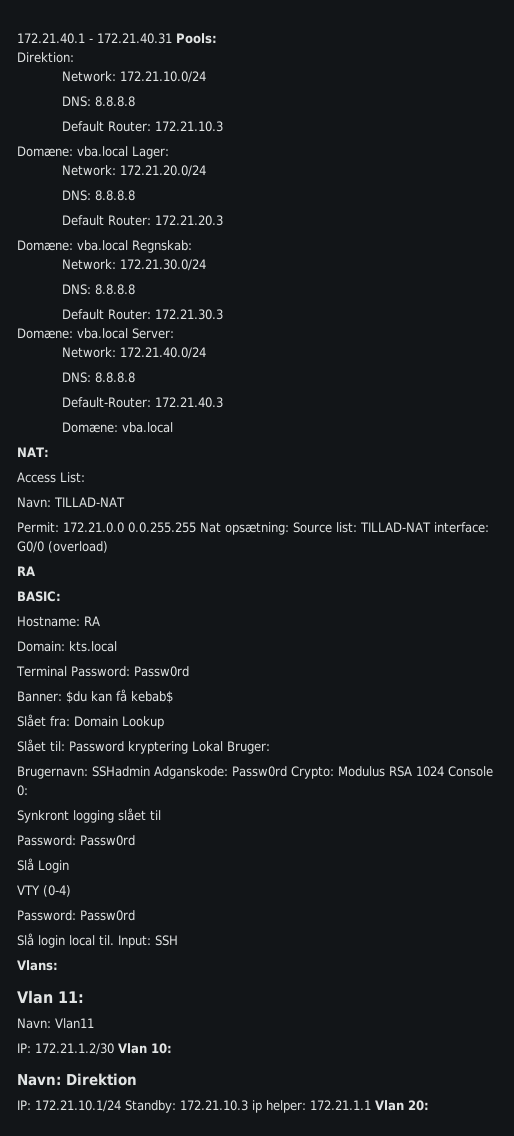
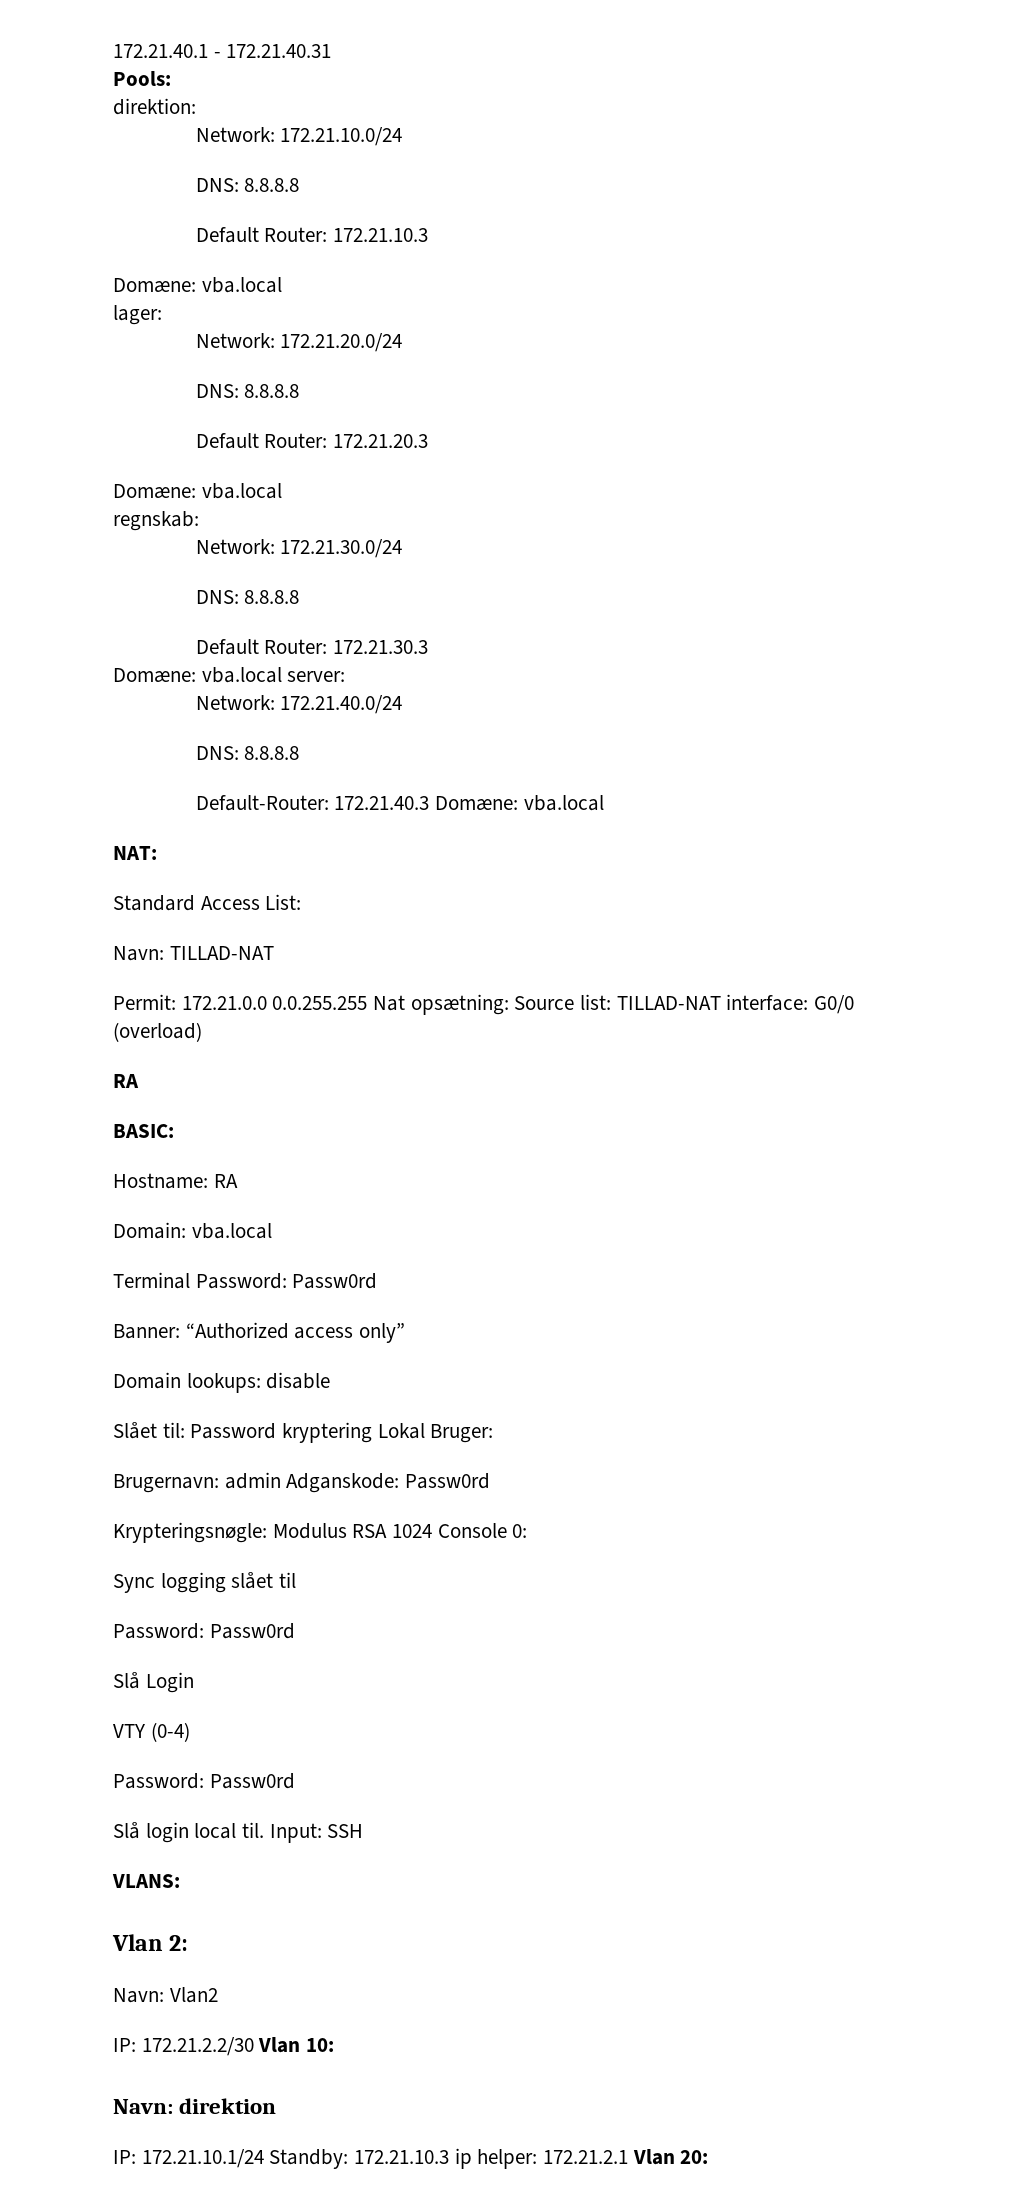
- 172.21.40.1 - 172.21.40.31 Pools:
+ 172.21.40.1 - 172.21.40.31
+ Pools:
- Direktion:
+ direktion:
  Default Router: 172.21.10.3
- Domæne: vba.local Lager:
+ Domæne: vba.local
+ lager:
  Default Router: 172.21.20.3
- Domæne: vba.local Regnskab:
+ Domæne: vba.local
+ regnskab:
- Domæne: vba.local Server:
+ Domæne: vba.local server:
- Default-Router: 172.21.40.3
- Domæne: vba.local
+ Default-Router: 172.21.40.3 Domæne: vba.local
- Access List:
+ Standard Access List:
- Domain: kts.local
+ Domain: vba.local
- Banner: $du kan få kebab$
- Slået fra: Domain Lookup
+ Banner: “Authorized access only”
+ Domain lookups: disable
- Brugernavn: SSHadmin Adganskode: Passw0rd Crypto: Modulus RSA 1024 Console 0:
+ Brugernavn: admin Adganskode: Passw0rd
+ Krypteringsnøgle: Modulus RSA 1024 Console 0:
- Synkront logging slået til
+ Sync logging slået til
- Vlans:
- Vlan 11:
- Navn: Vlan11
- IP: 172.21.1.2/30 Vlan 10:
+ VLANS:
+ Vlan 2:
+ Navn: Vlan2
+ IP: 172.21.2.2/30 Vlan 10:
- Navn: Direktion
+ Navn: direktion
- IP: 172.21.10.1/24 Standby: 172.21.10.3 ip helper: 172.21.1.1 Vlan 20:
+ IP: 172.21.10.1/24 Standby: 172.21.10.3 ip helper: 172.21.2.1 Vlan 20:

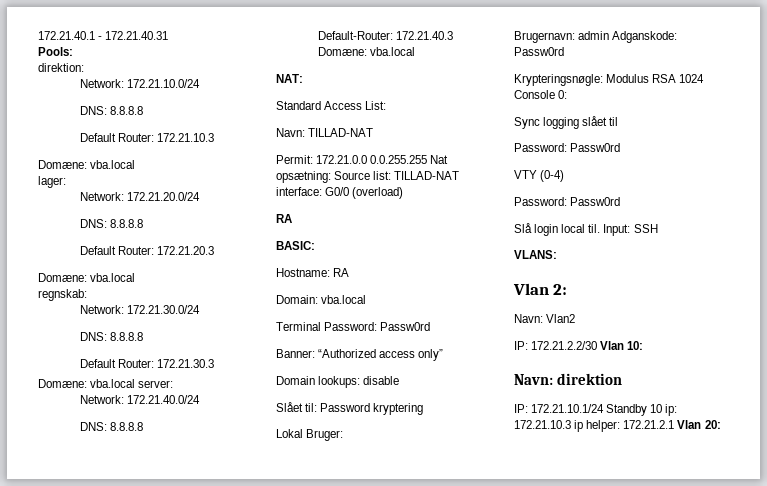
- Slået til: Password kryptering Lokal Bruger:
+ Slået til: Password kryptering
+ Lokal Bruger:
- Slå Login
- IP: 172.21.10.1/24 Standby: 172.21.10.3 ip helper: 172.21.2.1 Vlan 20:
+ IP: 172.21.10.1/24 Standby 10 ip: 172.21.10.3 ip helper: 172.21.2.1 Vlan 20:

